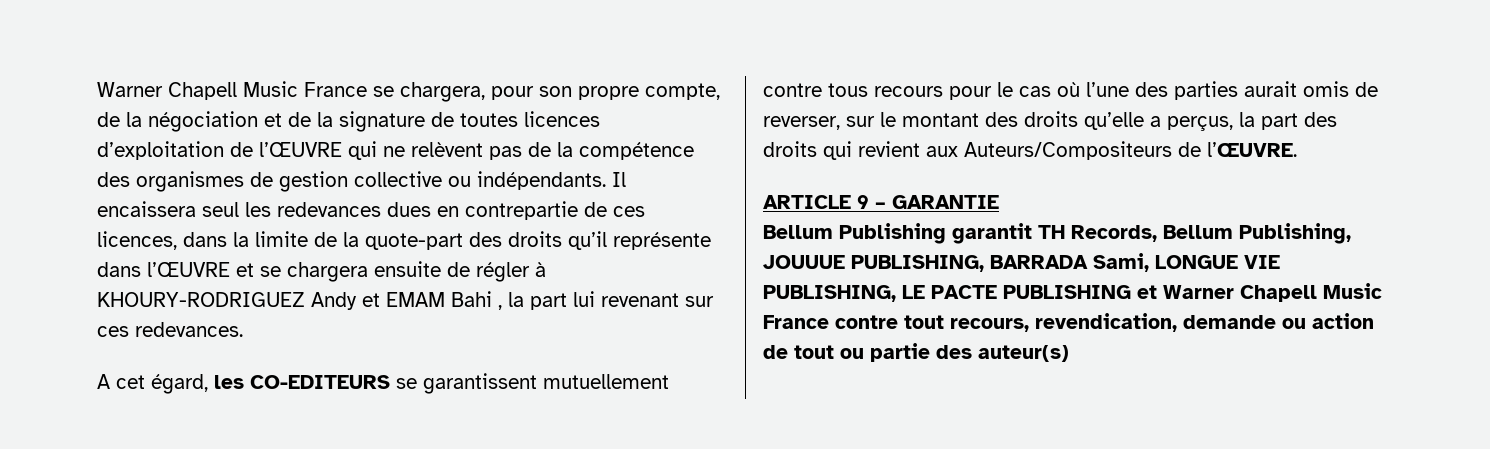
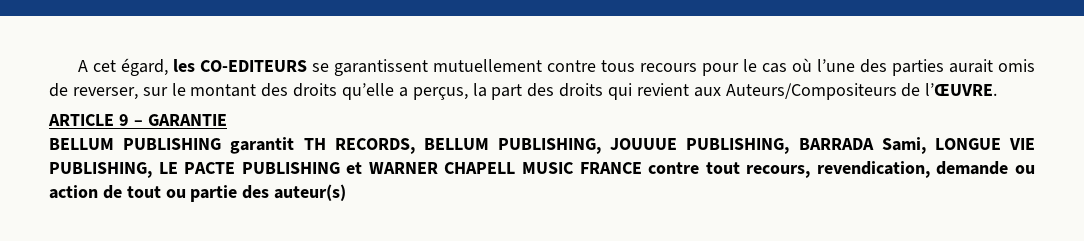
- Warner Chapell Music France se chargera, pour son propre compte, de la négociation et de la signature de toutes licences d’exploitation de l’ŒUVRE qui ne relèvent pas de la compétence des organismes de gestion collective ou indépendants. Il encaissera seul les redevances dues en contrepartie de ces licences, dans la limite de la quote-part des droits qu’il représente dans l’ŒUVRE et se chargera ensuite de régler à KHOURY-RODRIGUEZ Andy et EMAM Bahi , la part lui revenant sur ces redevances.
- Bellum Publishing garantit TH Records, Bellum Publishing, JOUUUE PUBLISHING, BARRADA Sami, LONGUE VIE PUBLISHING, LE PACTE PUBLISHING et Warner Chapell Music France contre tout recours, revendication, demande ou action de tout ou partie des auteur(s)
+ BELLUM PUBLISHING garantit TH RECORDS, BELLUM PUBLISHING, JOUUUE PUBLISHING, BARRADA Sami, LONGUE VIE PUBLISHING, LE PACTE PUBLISHING et WARNER CHAPELL MUSIC FRANCE contre tout recours, revendication, demande ou action de tout ou partie des auteur(s)

